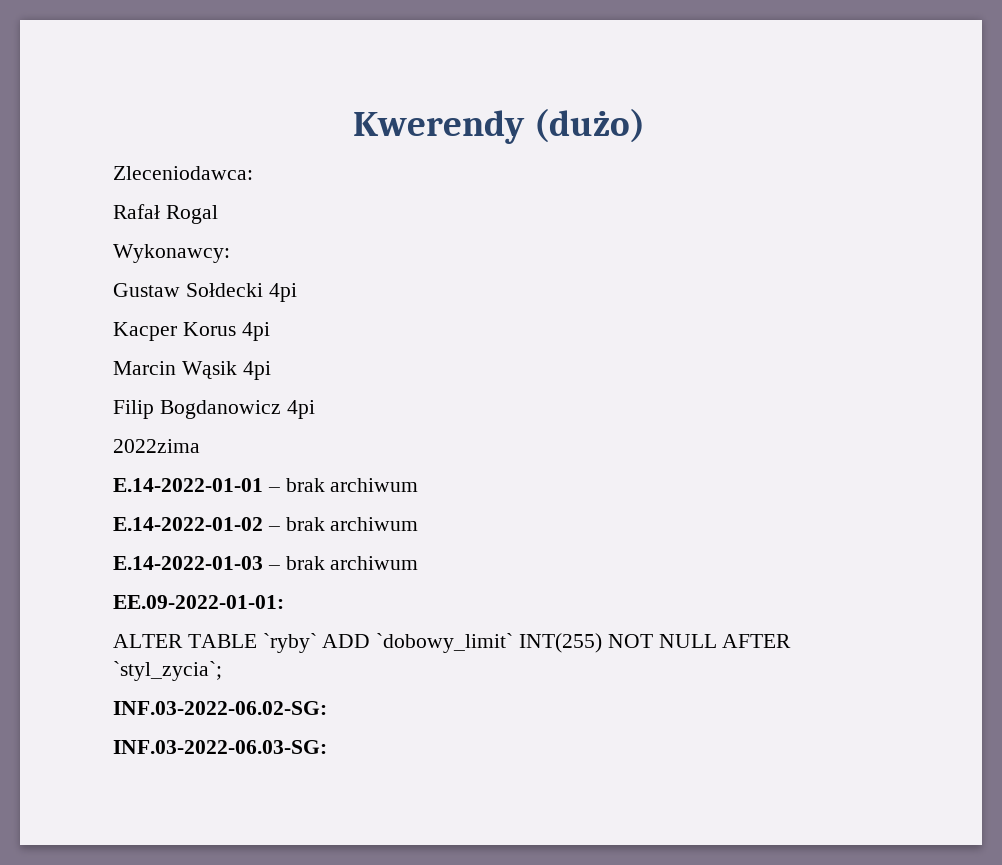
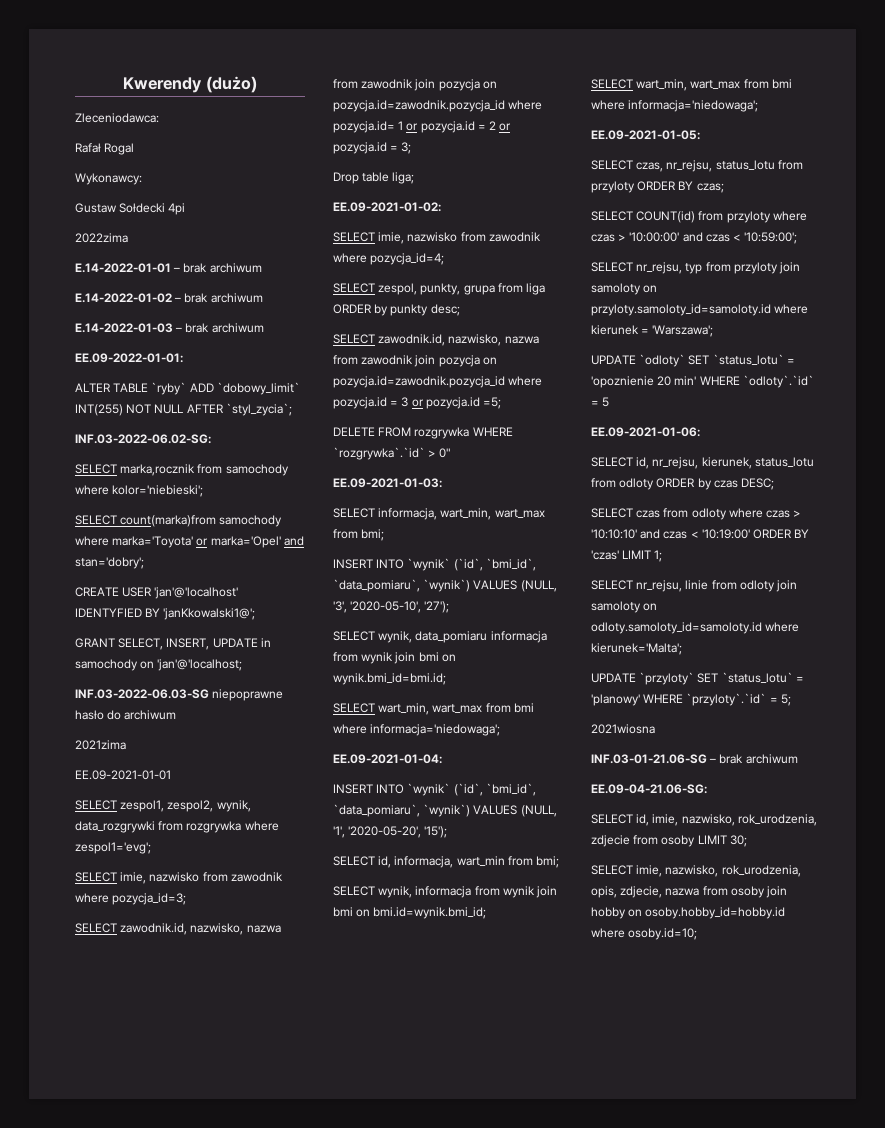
- Kacper Korus 4pi
- Marcin Wąsik 4pi
- Filip Bogdanowicz 4pi
- INF.03-2022-06.03-SG:
+ SELECT marka,rocznik from samochody where kolor='niebieski';
+ SELECT count(marka)from samochody where marka='Toyota' or marka='Opel' and stan='dobry';
+ CREATE USER 'jan'@'localhost' IDENTYFIED BY 'janKkowalski1@';
+ GRANT SELECT, INSERT, UPDATE in samochody on 'jan'@'localhost;
+ INF.03-2022-06.03-SG niepoprawne hasło do archiwum
+ 2021zima
+ EE.09-2021-01-01
+ SELECT zespol1, zespol2, wynik, data_rozgrywki from rozgrywka where zespol1='evg';
+ SELECT imie, nazwisko from zawodnik where pozycja_id=3;
+ SELECT zawodnik.id, nazwisko, nazwa from zawodnik join pozycja on pozycja.id=zawodnik.pozycja_id where pozycja.id= 1 or pozycja.id = 2 or pozycja.id = 3;
+ Drop table liga;
+ EE.09-2021-01-02:
+ SELECT imie, nazwisko from zawodnik where pozycja_id=4;
+ SELECT zespol, punkty, grupa from liga ORDER by punkty desc;
+ SELECT zawodnik.id, nazwisko, nazwa from zawodnik join pozycja on pozycja.id=zawodnik.pozycja_id where pozycja.id = 3 or pozycja.id =5;
+ DELETE FROM rozgrywka WHERE `rozgrywka`.`id` > 0"
+ EE.09-2021-01-03:
+ SELECT informacja, wart_min, wart_max from bmi;
+ INSERT INTO `wynik` (`id`, `bmi_id`, `data_pomiaru`, `wynik`) VALUES (NULL, '3', '2020-05-10', '27');
+ SELECT wynik, data_pomiaru informacja from wynik join bmi on wynik.bmi_id=bmi.id;
+ SELECT wart_min, wart_max from bmi where informacja='niedowaga';
+ EE.09-2021-01-04:
+ INSERT INTO `wynik` (`id`, `bmi_id`, `data_pomiaru`, `wynik`) VALUES (NULL, '1', '2020-05-20', '15');
+ SELECT id, informacja, wart_min from bmi;
+ SELECT wynik, informacja from wynik join bmi on bmi.id=wynik.bmi_id;
+ SELECT wart_min, wart_max from bmi where informacja='niedowaga';
+ EE.09-2021-01-05:
+ SELECT czas, nr_rejsu, status_lotu from przyloty ORDER BY czas;
+ SELECT COUNT(id) from przyloty where czas > '10:00:00' and czas < '10:59:00';
+ SELECT nr_rejsu, typ from przyloty join samoloty on przyloty.samoloty_id=samoloty.id where kierunek = 'Warszawa';
+ UPDATE `odloty` SET `status_lotu` = 'opoznienie 20 min' WHERE `odloty`.`id` = 5
+ EE.09-2021-01-06:
+ SELECT id, nr_rejsu, kierunek, status_lotu from odloty ORDER by czas DESC;
+ SELECT czas from odloty where czas > '10:10:10' and czas < '10:19:00' ORDER BY 'czas' LIMIT 1;
+ SELECT nr_rejsu, linie from odloty join samoloty on odloty.samoloty_id=samoloty.id where kierunek='Malta';
+ UPDATE `przyloty` SET `status_lotu` = 'planowy' WHERE `przyloty`.`id` = 5;
+ 2021wiosna
+ INF.03-01-21.06-SG – brak archiwum
+ EE.09-04-21.06-SG:
+ SELECT id, imie, nazwisko, rok_urodzenia, zdjecie from osoby LIMIT 30;
+ SELECT imie, nazwisko, rok_urodzenia, opis, zdjecie, nazwa from osoby join hobby on osoby.hobby_id=hobby.id where osoby.id=10;

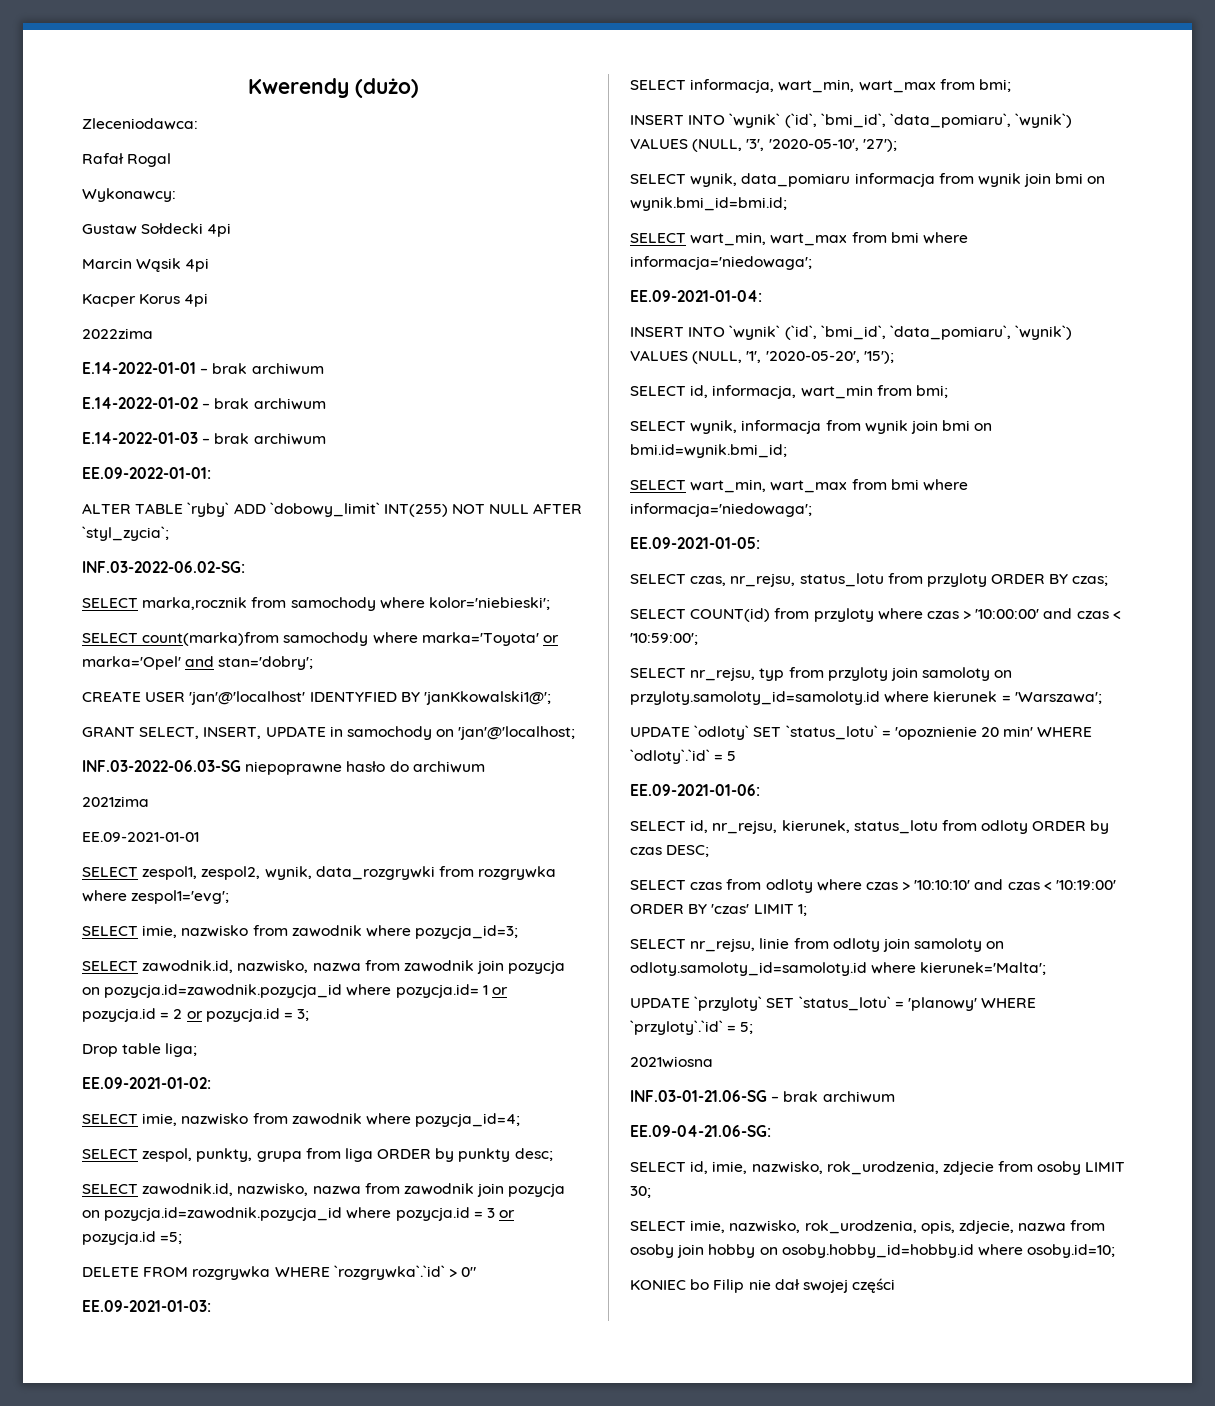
+ Marcin Wąsik 4pi
+ Kacper Korus 4pi
+ KONIEC bo Filip nie dał swojej części

